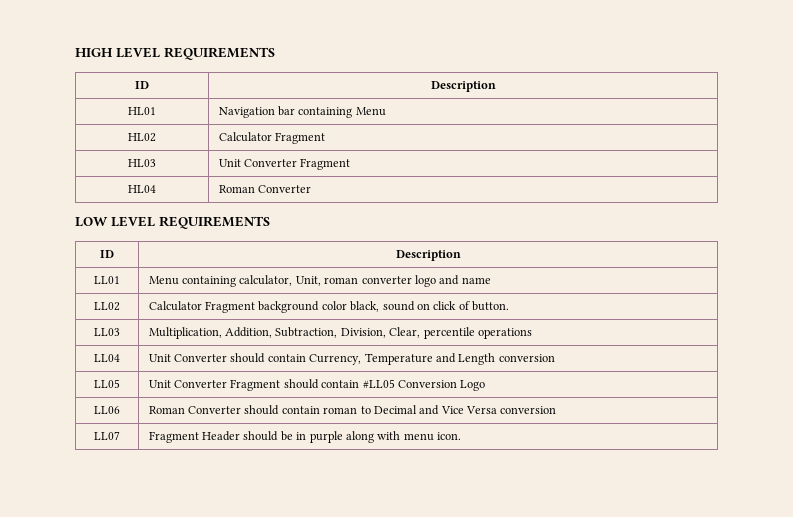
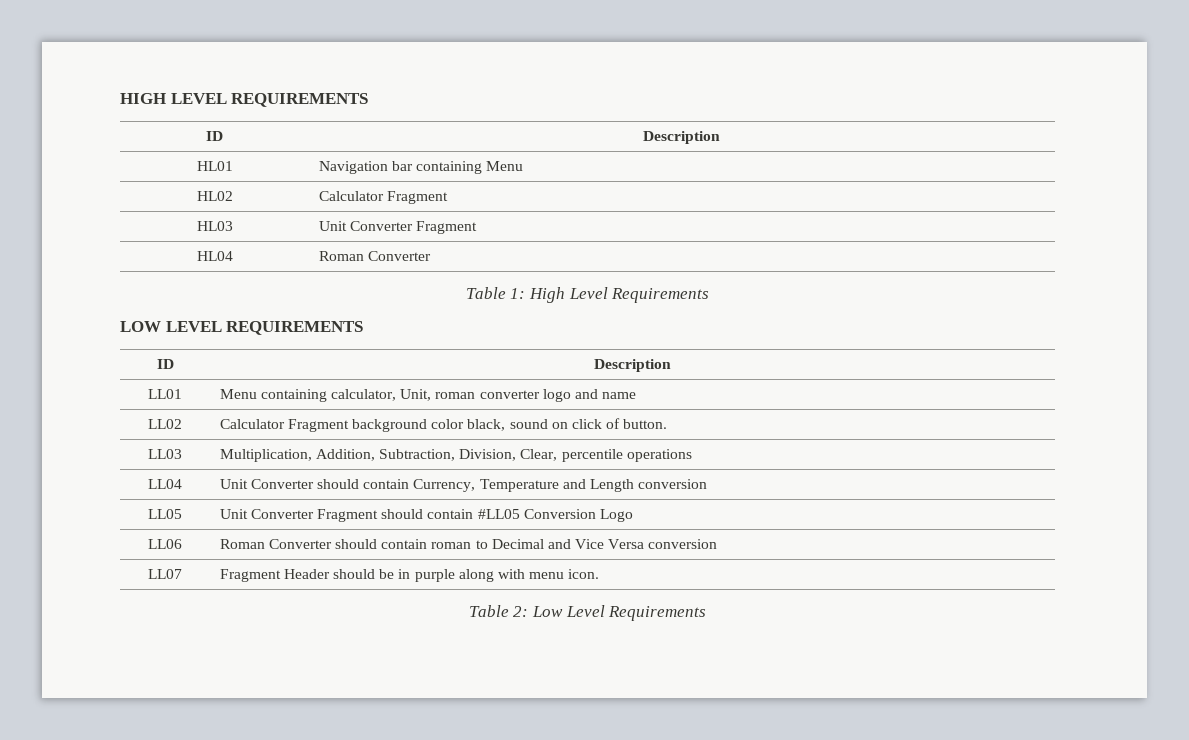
+ Table 1: High Level Requirements
+ Table 2: Low Level Requirements

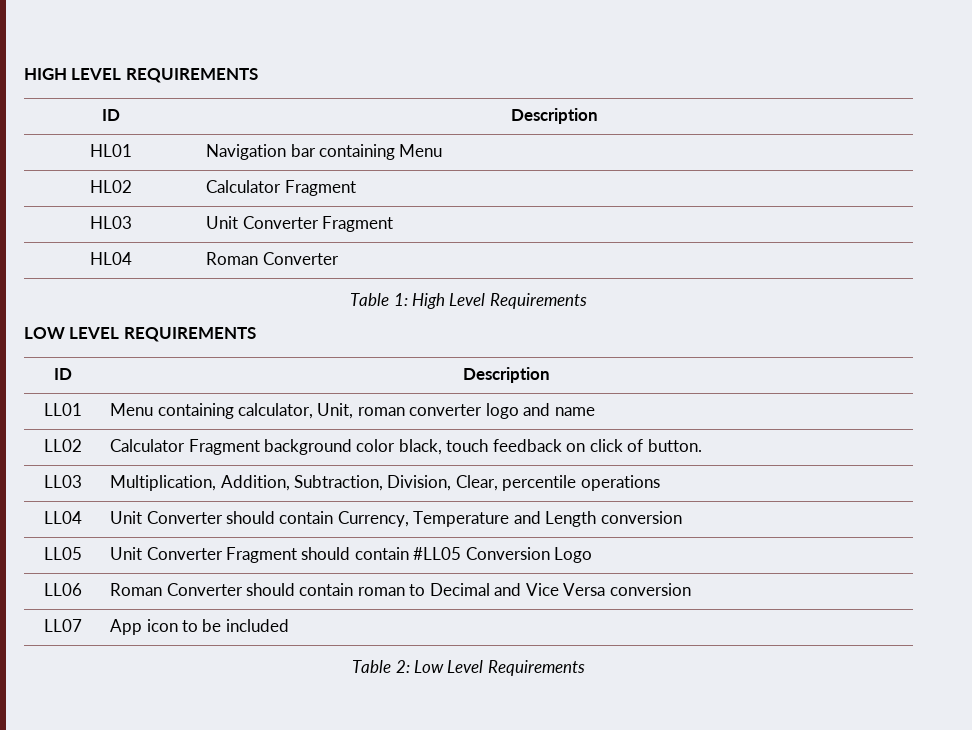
- LL02 | Calculator Fragment background color black, sound on click of button.
+ LL02 | Calculator Fragment background color black, touch feedback on click of button.
- LL07 | Fragment Header should be in purple along with menu icon.
+ LL07 | App icon to be included

